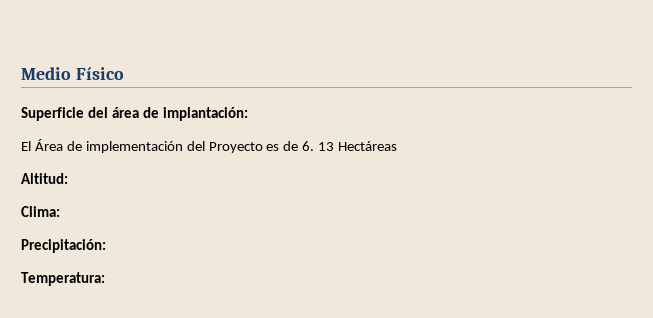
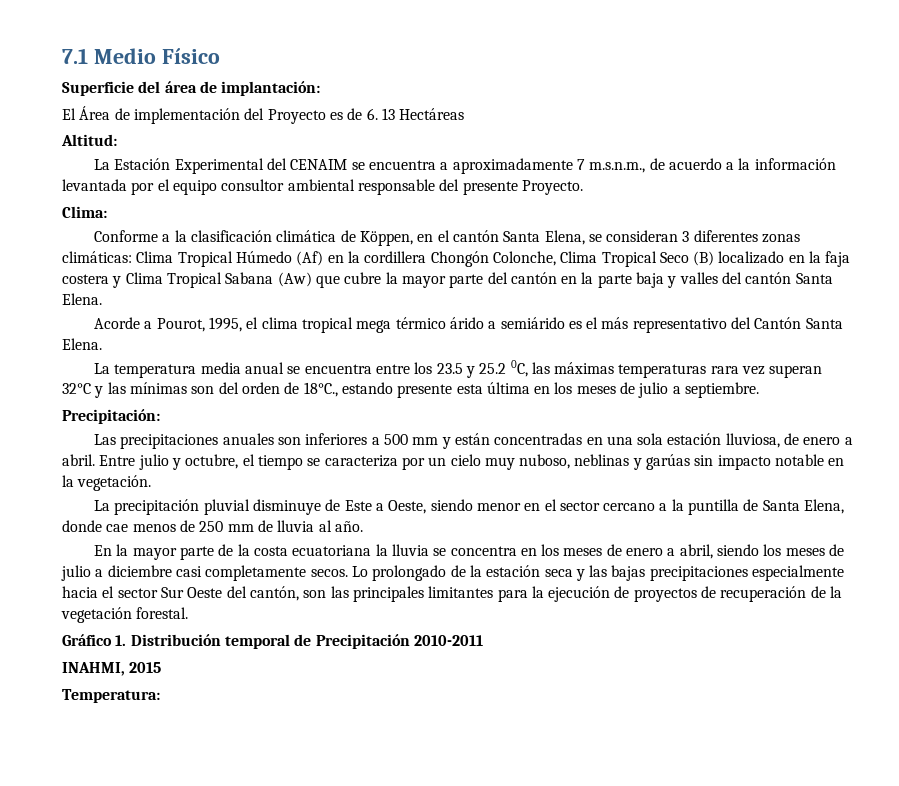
- Medio Físico
+ 7.1 Medio Físico
+ La Estación Experimental del CENAIM se encuentra a aproximadamente 7 m.s.n.m., de acuerdo a la información levantada por el equipo consultor ambiental responsable del presente Proyecto.
  Clima:
+ Conforme a la clasificación climática de Köppen, en el cantón Santa Elena, se consideran 3 diferentes zonas climáticas: Clima Tropical Húmedo (Af) en la cordillera Chongón Colonche, Clima Tropical Seco (B) localizado en la faja costera y Clima Tropical Sabana (Aw) que cubre la mayor parte del cantón en la parte baja y valles del cantón Santa Elena.
+ Acorde a Pourot, 1995, el clima tropical mega térmico árido a semiárido es el más representativo del Cantón Santa Elena.
+ La temperatura media anual se encuentra entre los 23.5 y 25.2 0C, las máximas temperaturas rara vez superan 32°C y las mínimas son del orden de 18°C., estando presente esta última en los meses de julio a septiembre.
  Precipitación:
+ Las precipitaciones anuales son inferiores a 500 mm y están concentradas en una sola estación lluviosa, de enero a abril. Entre julio y octubre, el tiempo se caracteriza por un cielo muy nuboso, neblinas y garúas sin impacto notable en la vegetación.
+ La precipitación pluvial disminuye de Este a Oeste, siendo menor en el sector cercano a la puntilla de Santa Elena, donde cae menos de 250 mm de lluvia al año.
+ En la mayor parte de la costa ecuatoriana la lluvia se concentra en los meses de enero a abril, siendo los meses de julio a diciembre casi completamente secos. Lo prolongado de la estación seca y las bajas precipitaciones especialmente hacia el sector Sur Oeste del cantón, son las principales limitantes para la ejecución de proyectos de recuperación de la vegetación forestal.
+ Gráfico 1. Distribución temporal de Precipitación 2010-2011
+ INAHMI, 2015

